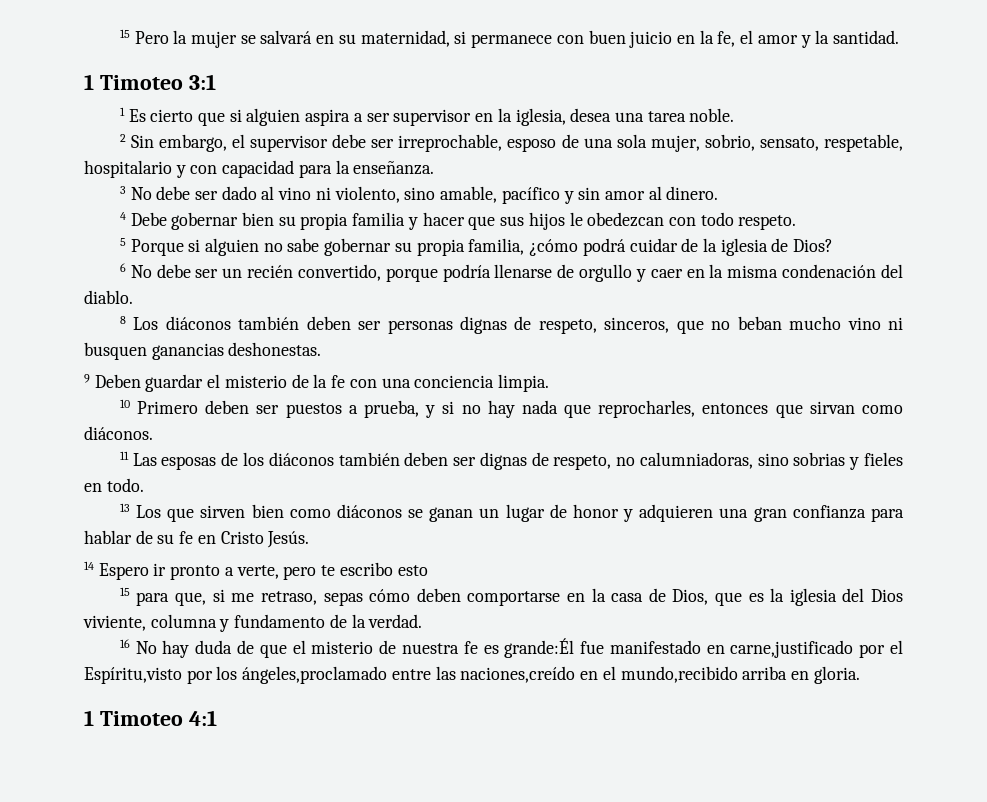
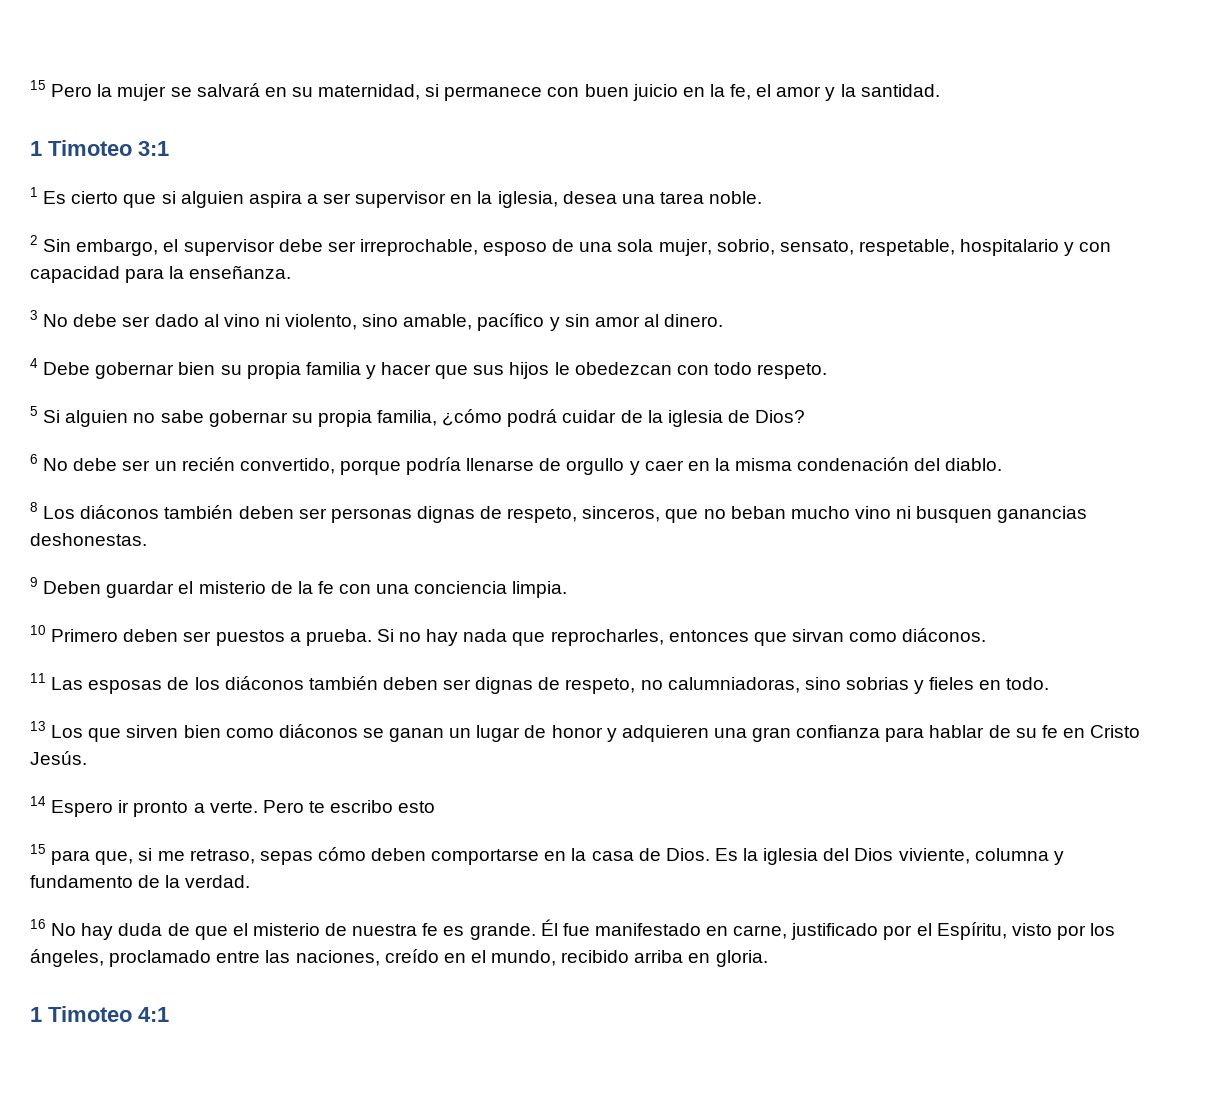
- 5 Porque si alguien no sabe gobernar su propia familia, ¿cómo podrá cuidar de la iglesia de Dios?
+ 5 Si alguien no sabe gobernar su propia familia, ¿cómo podrá cuidar de la iglesia de Dios?
- 10 Primero deben ser puestos a prueba, y si no hay nada que reprocharles, entonces que sirvan como diáconos.
+ 10 Primero deben ser puestos a prueba. Si no hay nada que reprocharles, entonces que sirvan como diáconos.
- 14 Espero ir pronto a verte, pero te escribo esto
+ 14 Espero ir pronto a verte. Pero te escribo esto
- 15 para que, si me retraso, sepas cómo deben comportarse en la casa de Dios, que es la iglesia del Dios viviente, columna y fundamento de la verdad.
+ 15 para que, si me retraso, sepas cómo deben comportarse en la casa de Dios. Es la iglesia del Dios viviente, columna y fundamento de la verdad.
- 16 No hay duda de que el misterio de nuestra fe es grande:Él fue manifestado en carne,justificado por el Espíritu,visto por los ángeles,proclamado entre las naciones,creído en el mundo,recibido arriba en gloria.
+ 16 No hay duda de que el misterio de nuestra fe es grande. Él fue manifestado en carne, justificado por el Espíritu, visto por los ángeles, proclamado entre las naciones, creído en el mundo, recibido arriba en gloria.

